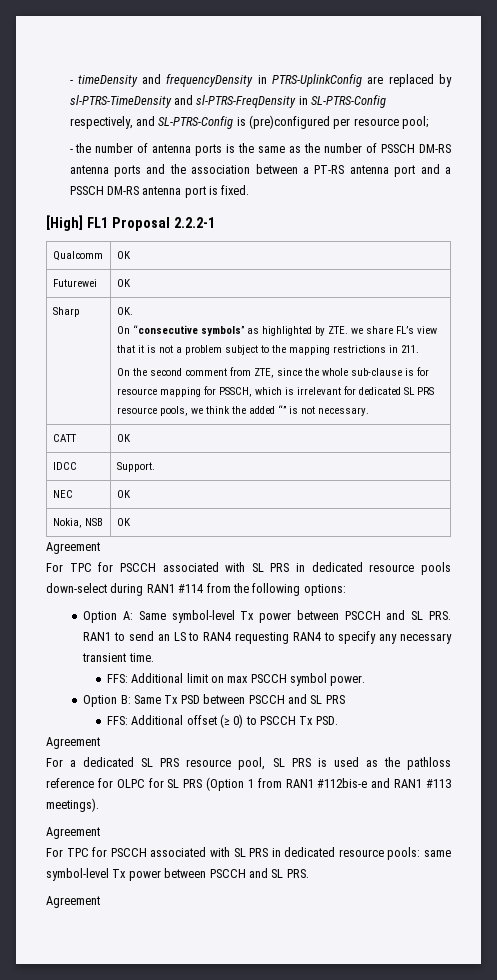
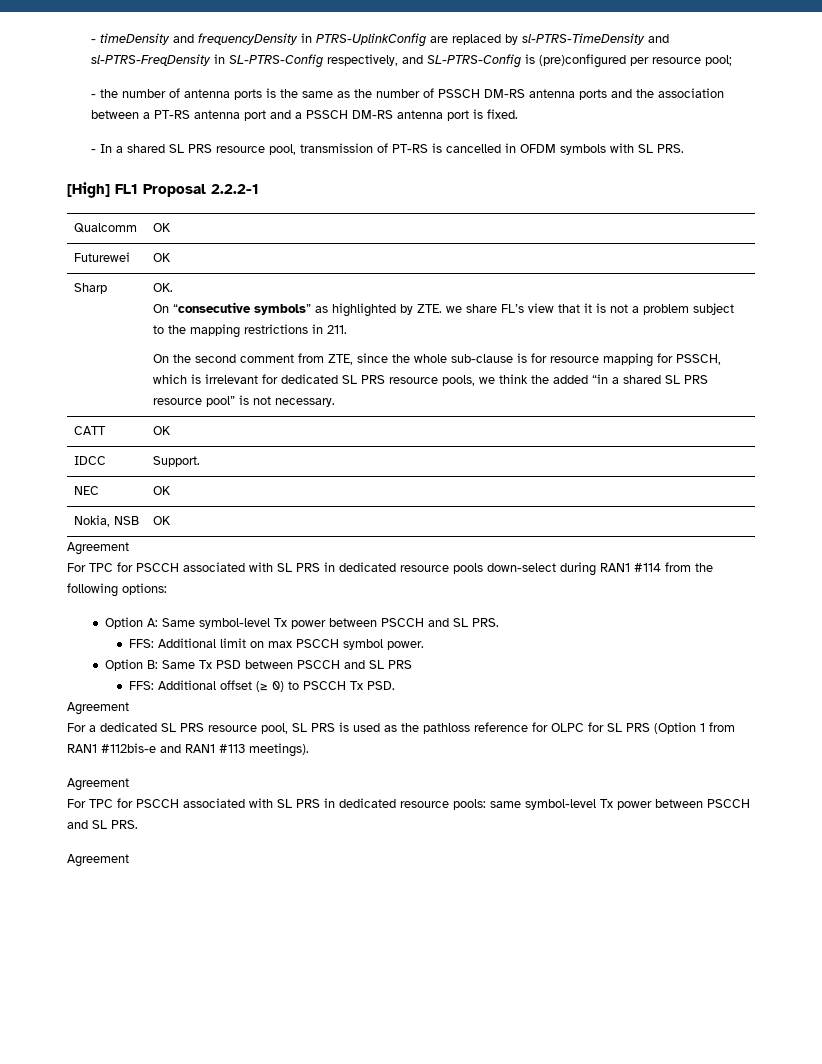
+ - In a shared SL PRS resource pool, transmission of PT-RS is cancelled in OFDM symbols with SL PRS.
- On the second comment from ZTE, since the whole sub-clause is for resource mapping for PSSCH, which is irrelevant for dedicated SL PRS resource pools, we think the added “” is not necessary.
+ On the second comment from ZTE, since the whole sub-clause is for resource mapping for PSSCH, which is irrelevant for dedicated SL PRS resource pools, we think the added “in a shared SL PRS resource pool” is not necessary.
- Option A: Same symbol-level Tx power between PSCCH and SL PRS. RAN1 to send an LS to RAN4 requesting RAN4 to specify any necessary transient time.
+ Option A: Same symbol-level Tx power between PSCCH and SL PRS.

